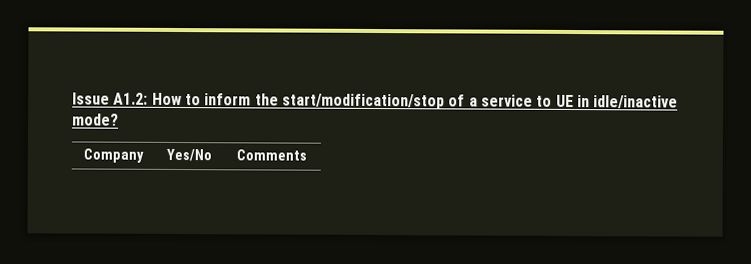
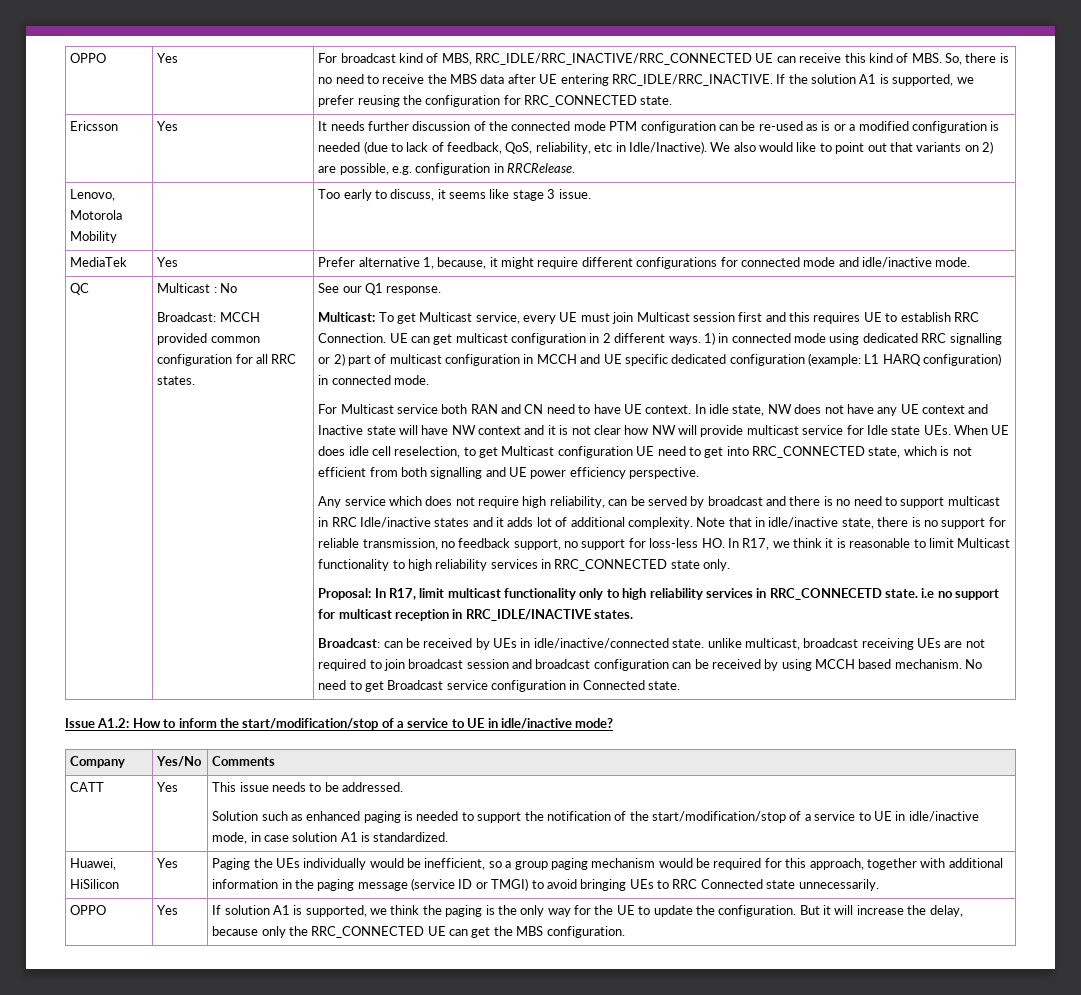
+ OPPO | Yes | For broadcast kind of MBS, RRC_IDLE/RRC_INACTIVE/RRC_CONNECTED UE can receive this kind of MBS. So, there is no need to receive the MBS data after UE entering RRC_IDLE/RRC_INACTIVE. If the solution A1 is supported, we prefer reusing the configuration for RRC_CONNECTED state.
+ Ericsson | Yes | It needs further discussion of the connected mode PTM configuration can be re-used as is or a modified configuration is needed (due to lack of feedback, QoS, reliability, etc in Idle/Inactive). We also would like to point out that variants on 2) are possible, e.g. configuration in RRCRelease.
+ Lenovo, Motorola Mobility | | Too early to discuss, it seems like stage 3 issue.
+ MediaTek | Yes | Prefer alternative 1, because, it might require different configurations for connected mode and idle/inactive mode.
+ QC | Multicast : No
+ Broadcast: MCCH provided common configuration for all RRC states. | See our Q1 response.
+ Multicast: To get Multicast service, every UE must join Multicast session first and this requires UE to establish RRC Connection. UE can get multicast configuration in 2 different ways. 1) in connected mode using dedicated RRC signalling or 2) part of multicast configuration in MCCH and UE specific dedicated configuration (example: L1 HARQ configuration) in connected mode.
+ For Multicast service both RAN and CN need to have UE context. In idle state, NW does not have any UE context and Inactive state will have NW context and it is not clear how NW will provide multicast service for Idle state UEs. When UE does idle cell reselection, to get Multicast configuration UE need to get into RRC_CONNECTED state, which is not efficient from both signalling and UE power efficiency perspective.
+ Any service which does not require high reliability, can be served by broadcast and there is no need to support multicast in RRC Idle/inactive states and it adds lot of additional complexity. Note that in idle/inactive state, there is no support for reliable transmission, no feedback support, no support for loss-less HO. In R17, we think it is reasonable to limit Multicast functionality to high reliability services in RRC_CONNECTED state only.
+ Proposal: In R17, limit multicast functionality only to high reliability services in RRC_CONNECETD state. i.e no support for multicast reception in RRC_IDLE/INACTIVE states.
+ Broadcast: can be received by UEs in idle/inactive/connected state. unlike multicast, broadcast receiving UEs are not required to join broadcast session and broadcast configuration can be received by using MCCH based mechanism. No need to get Broadcast service configuration in Connected state.
+ CATT | Yes | This issue needs to be addressed.
+ Solution such as enhanced paging is needed to support the notification of the start/modification/stop of a service to UE in idle/inactive mode, in case solution A1 is standardized.
+ Huawei, HiSilicon | Yes | Paging the UEs individually would be inefficient, so a group paging mechanism would be required for this approach, together with additional information in the paging message (service ID or TMGI) to avoid bringing UEs to RRC Connected state unnecessarily.
+ OPPO | Yes | If solution A1 is supported, we think the paging is the only way for the UE to update the configuration. But it will increase the delay, because only the RRC_CONNECTED UE can get the MBS configuration.

